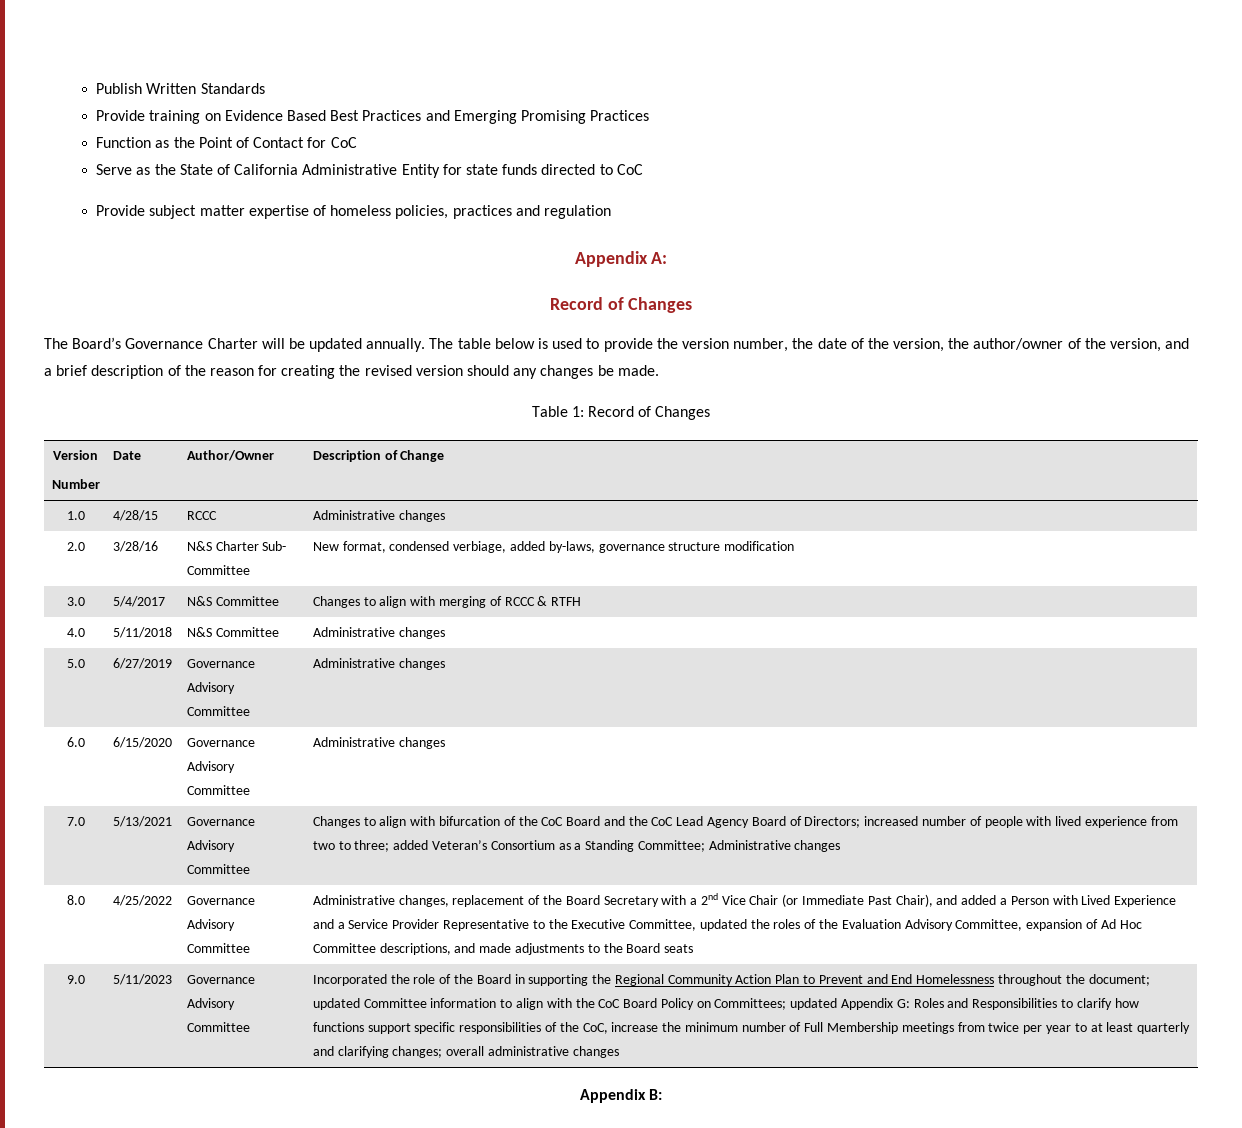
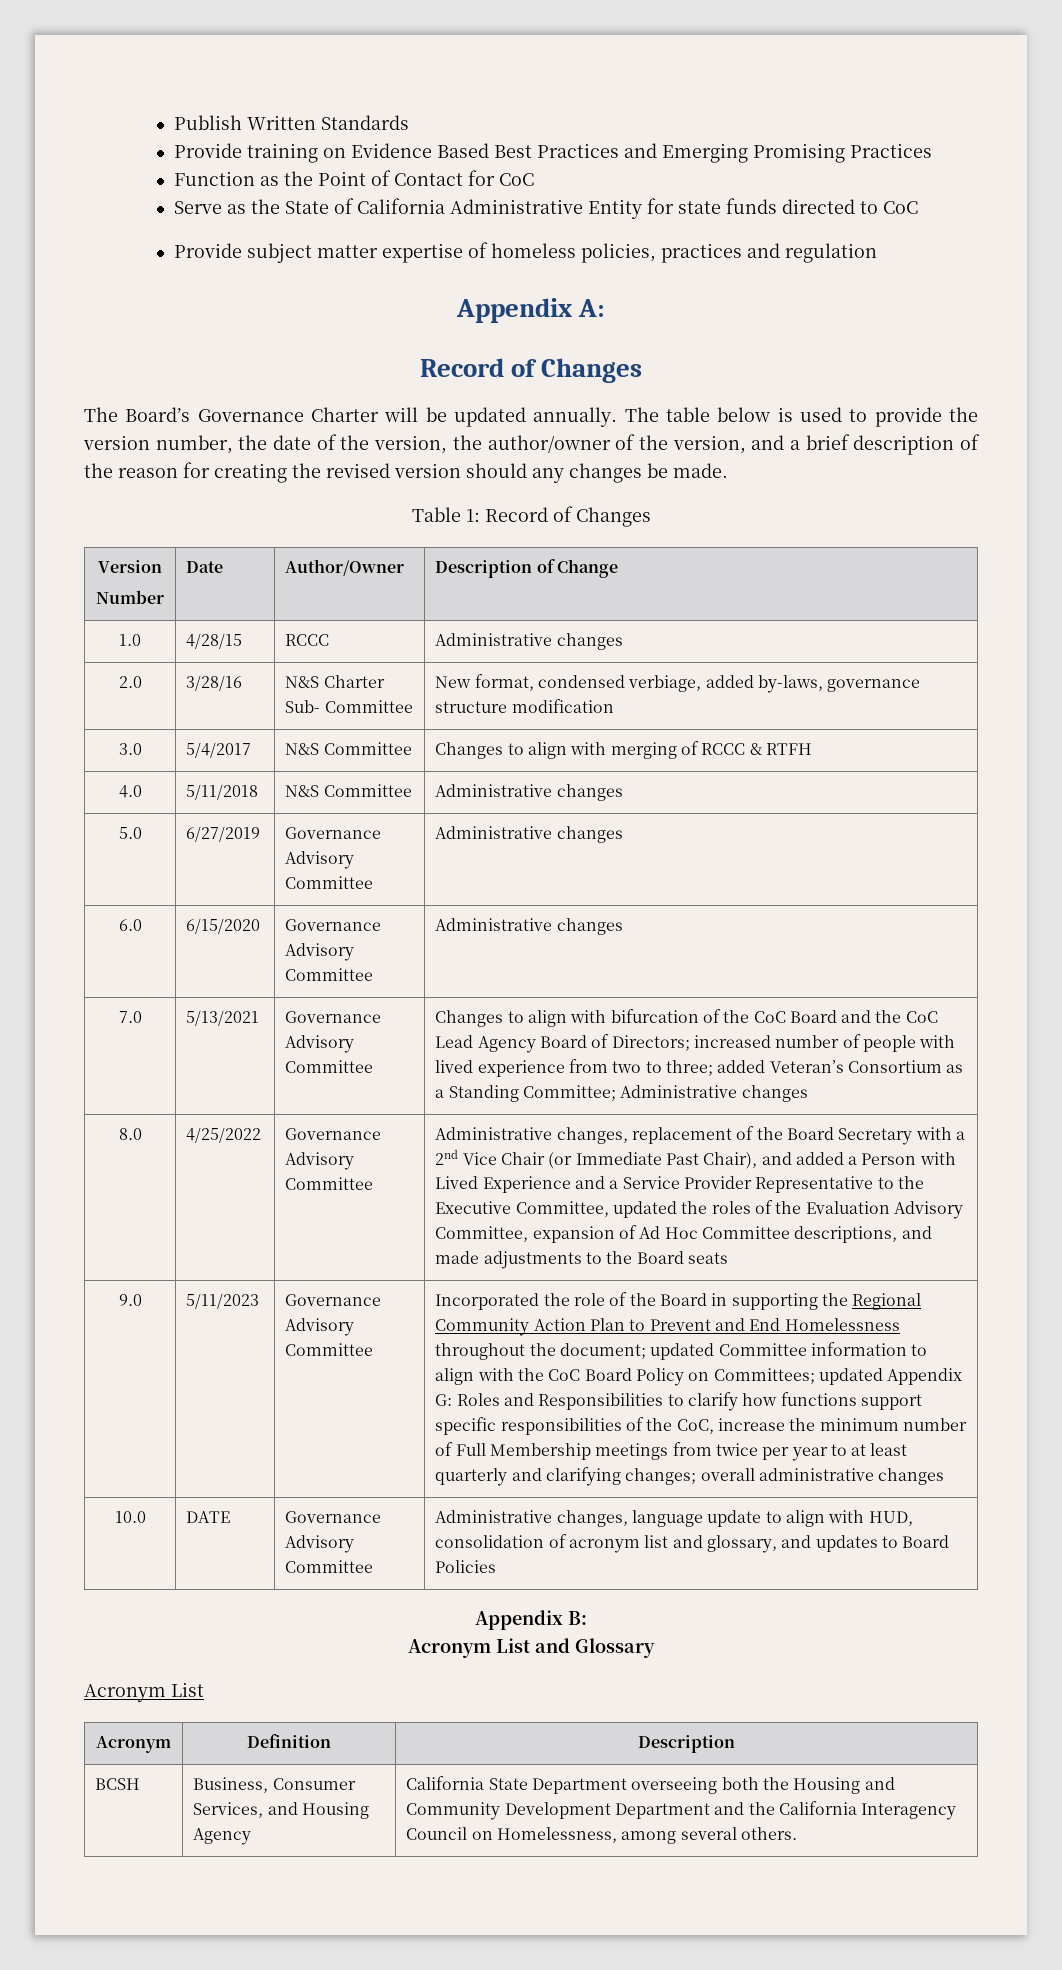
+ 10.0 | DATE | Governance Advisory Committee | Administrative changes, language update to align with HUD, consolidation of acronym list and glossary, and updates to Board Policies
  Appendix B:
+ Acronym List and Glossary
+ Acronym List
+ Acronym | Definition | Description
+ BCSH | Business, Consumer Services, and Housing Agency | California State Department overseeing both the Housing and Community Development Department and the California Interagency Council on Homelessness, among several others.

